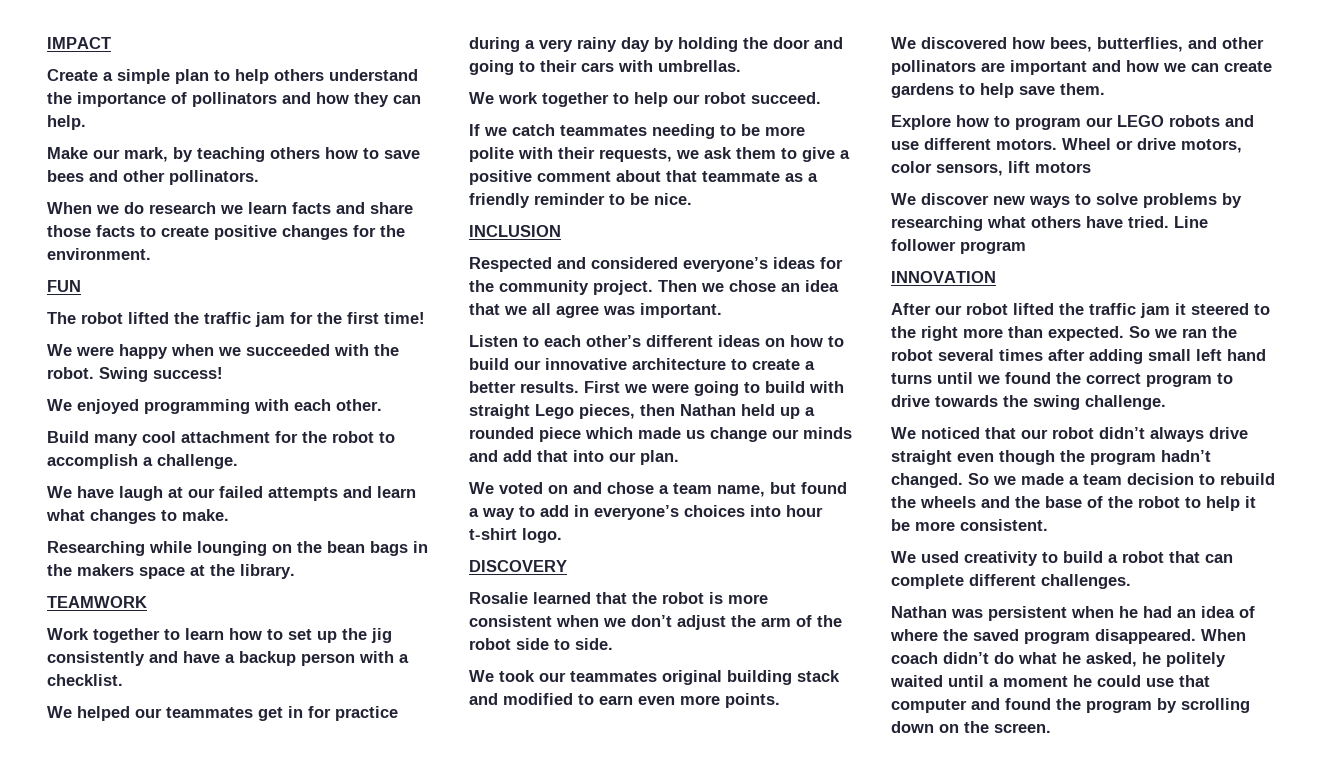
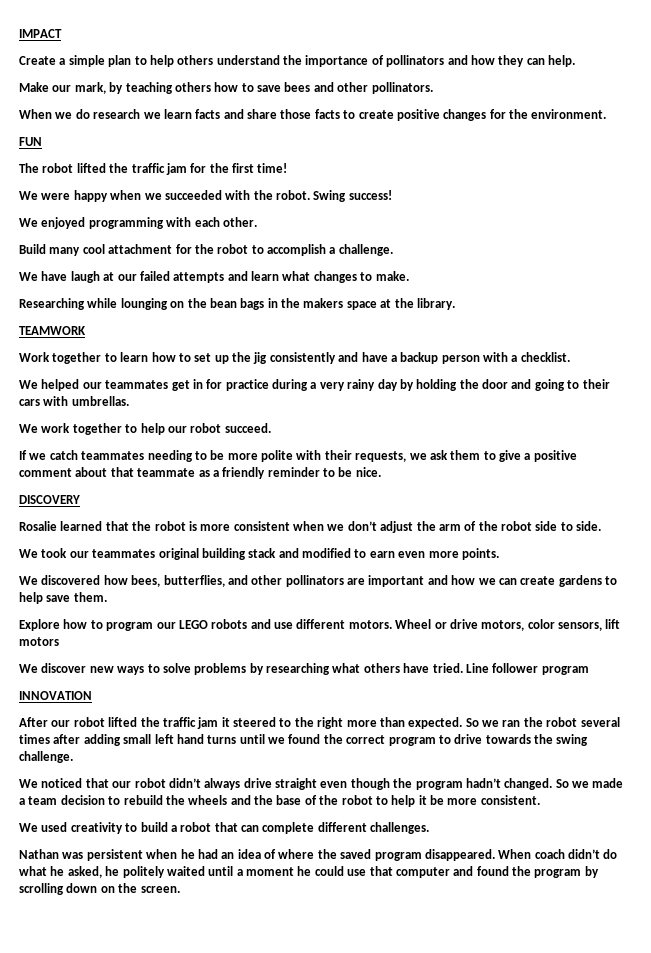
- INCLUSION
- Respected and considered everyone’s ideas for the community project. Then we chose an idea that we all agree was important.
- Listen to each other’s different ideas on how to build our innovative architecture to create a better results. First we were going to build with straight Lego pieces, then Nathan held up a rounded piece which made us change our minds and add that into our plan.
- We voted on and chose a team name, but found a way to add in everyone’s choices into hour t-shirt logo.

